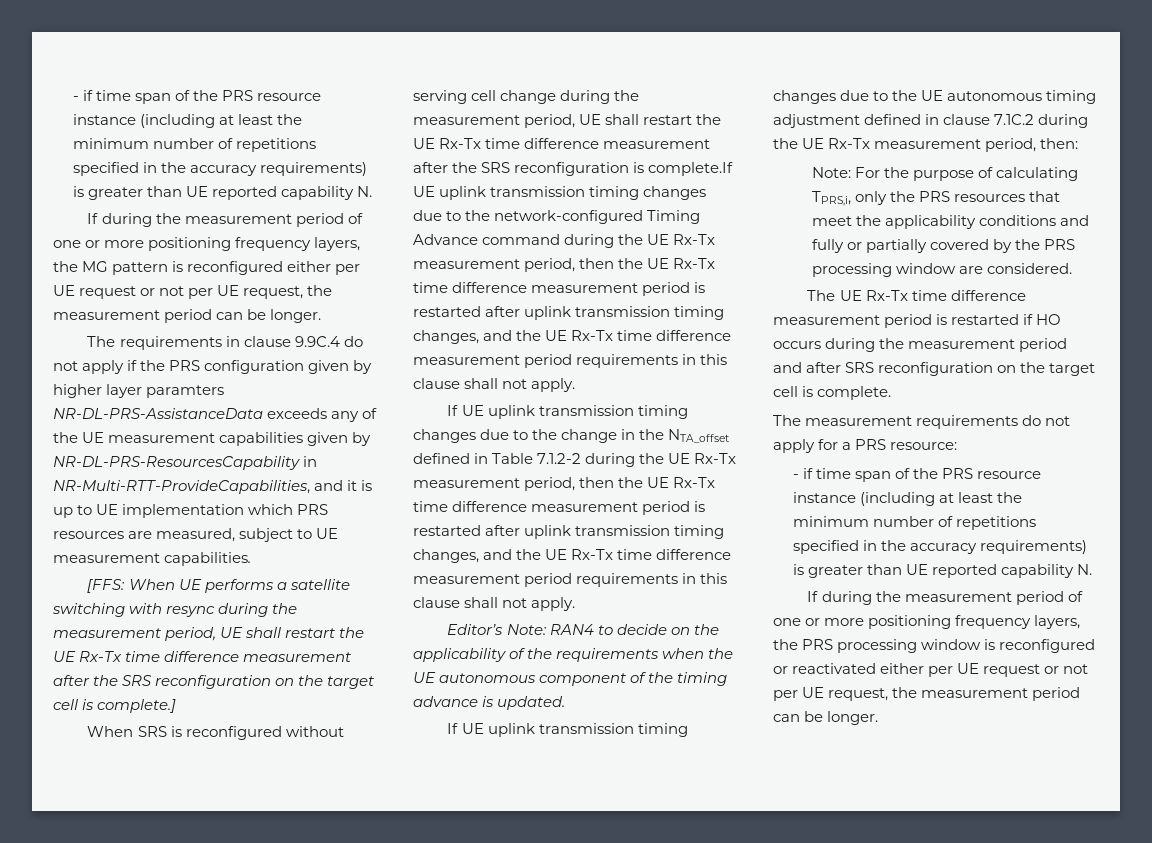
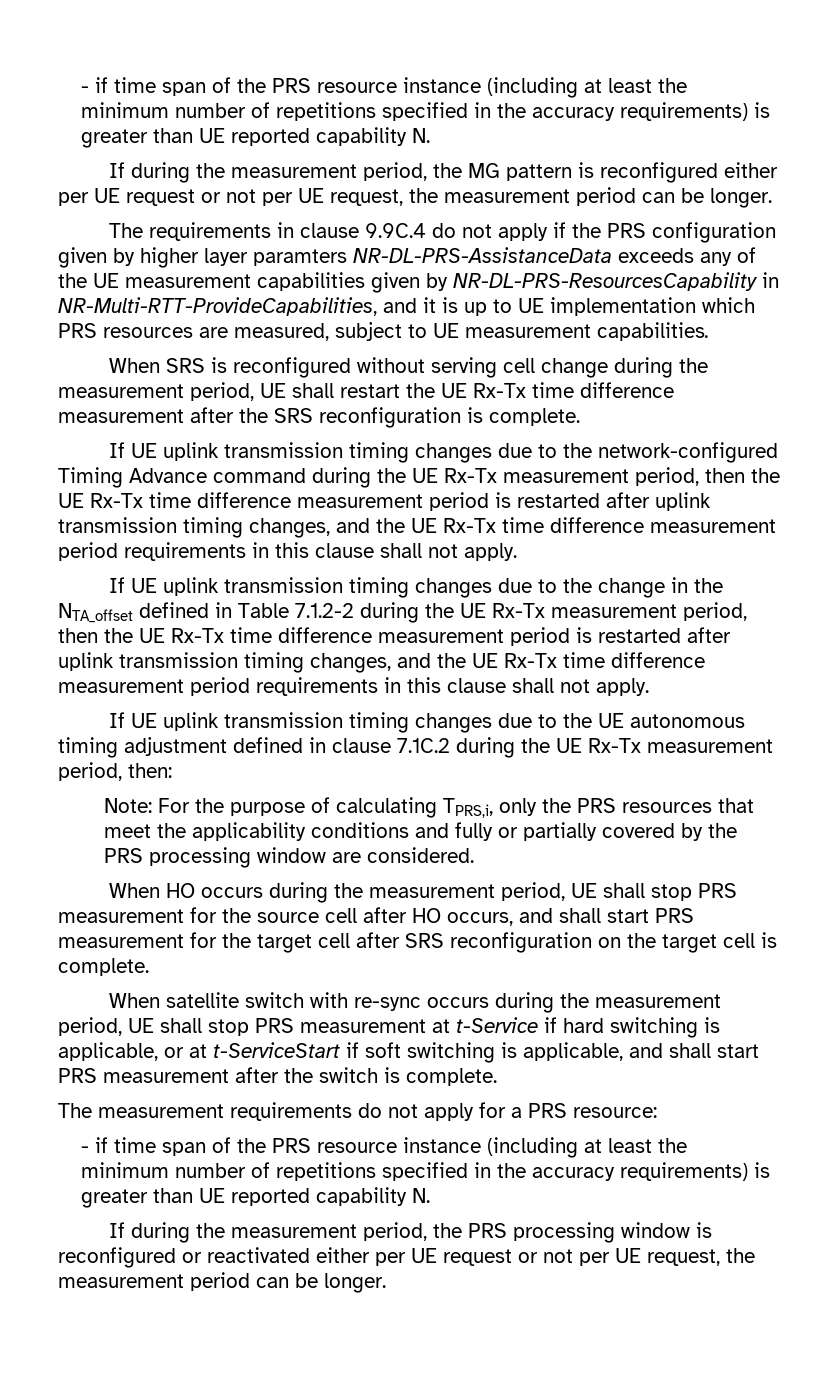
- If during the measurement period of one or more positioning frequency layers, the MG pattern is reconfigured either per UE request or not per UE request, the measurement period can be longer.
+ If during the measurement period, the MG pattern is reconfigured either per UE request or not per UE request, the measurement period can be longer.
- [FFS: When UE performs a satellite switching with resync during the measurement period, UE shall restart the UE Rx-Tx time difference measurement after the SRS reconfiguration on the target cell is complete.]
- When SRS is reconfigured without serving cell change during the measurement period, UE shall restart the UE Rx-Tx time difference measurement after the SRS reconfiguration is complete.If UE uplink transmission timing changes due to the network-configured Timing Advance command during the UE Rx-Tx measurement period, then the UE Rx-Tx time difference measurement period is restarted after uplink transmission timing changes, and the UE Rx-Tx time difference measurement period requirements in this clause shall not apply.
+ When SRS is reconfigured without serving cell change during the measurement period, UE shall restart the UE Rx-Tx time difference measurement after the SRS reconfiguration is complete.
+ If UE uplink transmission timing changes due to the network-configured Timing Advance command during the UE Rx-Tx measurement period, then the UE Rx-Tx time difference measurement period is restarted after uplink transmission timing changes, and the UE Rx-Tx time difference measurement period requirements in this clause shall not apply.
- Editor’s Note: RAN4 to decide on the applicability of the requirements when the UE autonomous component of the timing advance is updated.
- The UE Rx-Tx time difference measurement period is restarted if HO occurs during the measurement period and after SRS reconfiguration on the target cell is complete.
+ When HO occurs during the measurement period, UE shall stop PRS measurement for the source cell after HO occurs, and shall start PRS measurement for the target cell after SRS reconfiguration on the target cell is complete.
+ When satellite switch with re-sync occurs during the measurement period, UE shall stop PRS measurement at t-Service if hard switching is applicable, or at t-ServiceStart if soft switching is applicable, and shall start PRS measurement after the switch is complete.
- If during the measurement period of one or more positioning frequency layers, the PRS processing window is reconfigured or reactivated either per UE request or not per UE request, the measurement period can be longer.
+ If during the measurement period, the PRS processing window is reconfigured or reactivated either per UE request or not per UE request, the measurement period can be longer.

